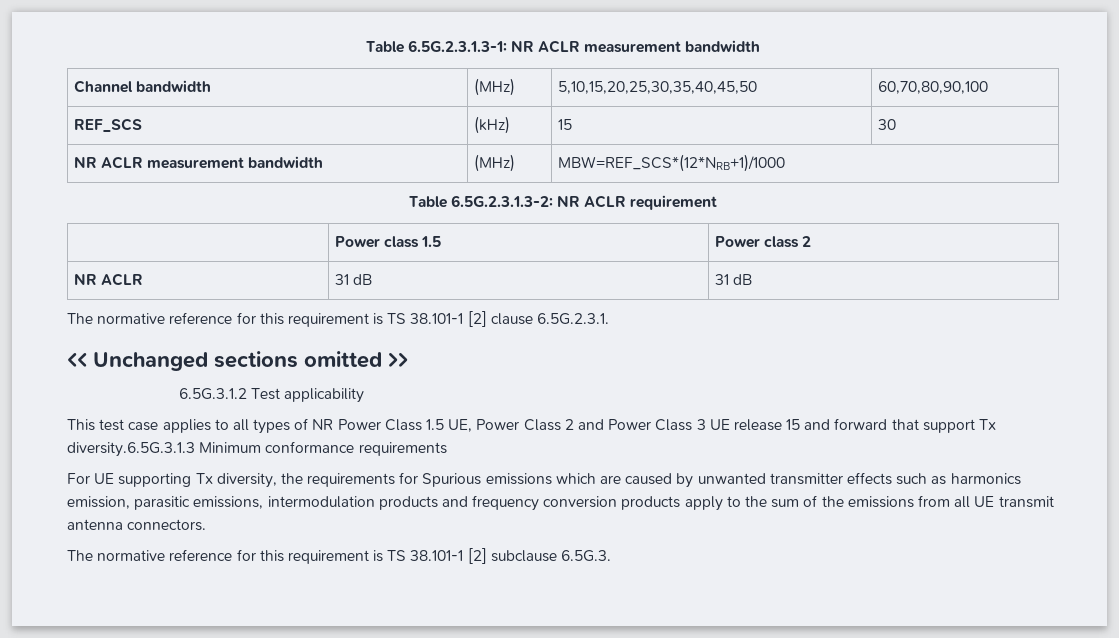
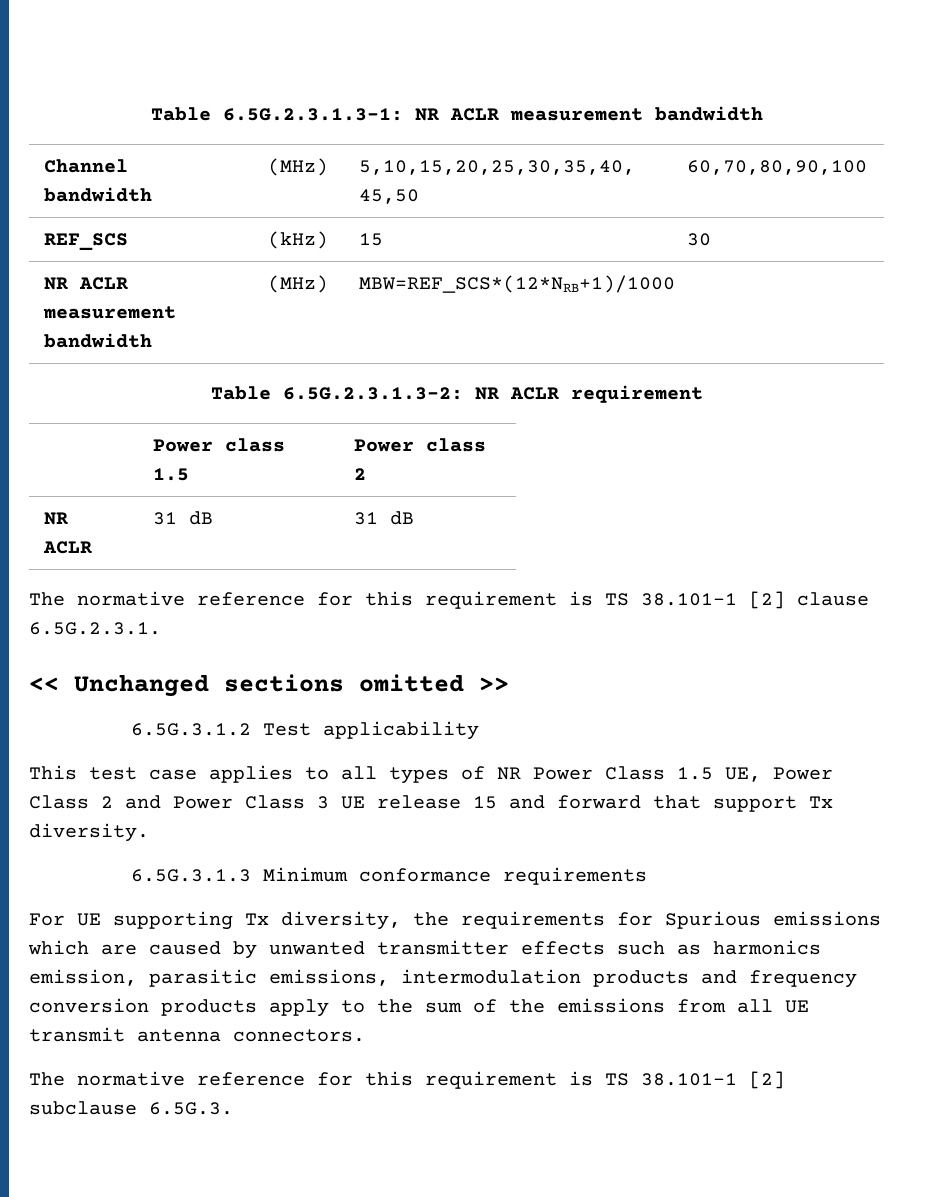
- This test case applies to all types of NR Power Class 1.5 UE, Power Class 2 and Power Class 3 UE release 15 and forward that support Tx diversity.6.5G.3.1.3 Minimum conformance requirements
+ This test case applies to all types of NR Power Class 1.5 UE, Power Class 2 and Power Class 3 UE release 15 and forward that support Tx diversity.
+ 6.5G.3.1.3 Minimum conformance requirements

